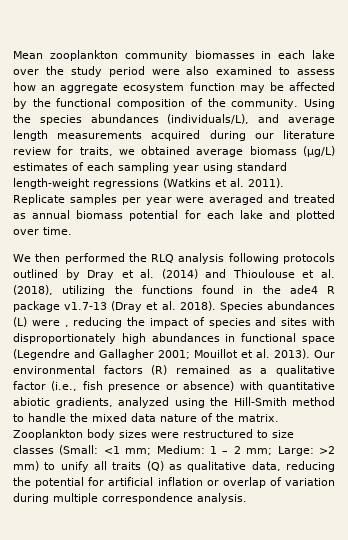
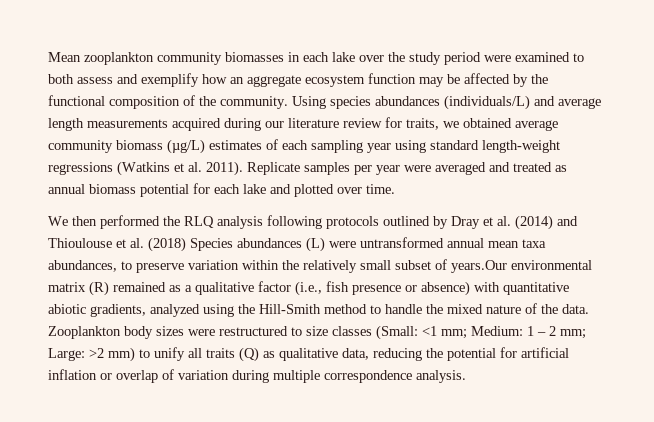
- Mean zooplankton community biomasses in each lake over the study period were also examined to assess how an aggregate ecosystem function may be affected by the functional composition of the community.
+ Mean zooplankton community biomasses in each lake over the study period were examined to both assess and exemplify how an aggregate ecosystem function may be affected by the functional composition of the community.
- Using the species abundances (individuals/L), and average length measurements acquired during our literature review for traits, we obtained average biomass (µg/L) estimates of each sampling year using standard length-weight regressions (Watkins et al. 2011).
+ Using species abundances (individuals/L) and average length measurements acquired during our literature review for traits, we obtained average community biomass (µg/L) estimates of each sampling year using standard length-weight regressions (Watkins et al. 2011).
- We then performed the RLQ analysis following protocols outlined by Dray et al. (2014) and Thioulouse et al. (2018), utilizing the functions found in the ade4 R package v1.7-13 (Dray et al. 2018). Species abundances (L) were , reducing the impact of species and sites with disproportionately high abundances in functional space (Legendre and Gallagher 2001; Mouillot et al. 2013). Our environmental factors (R) remained as a qualitative factor (i.e., fish presence or absence) with quantitative abiotic gradients, analyzed using the Hill-Smith method to handle the mixed data nature of the matrix.
+ We then performed the RLQ analysis following protocols outlined by Dray et al. (2014) and Thioulouse et al. (2018) Species abundances (L) were untransformed annual mean taxa abundances, to preserve variation within the relatively small subset of years.Our environmental matrix (R) remained as a qualitative factor (i.e., fish presence or absence) with quantitative abiotic gradients, analyzed using the Hill-Smith method to handle the mixed nature of the data.

